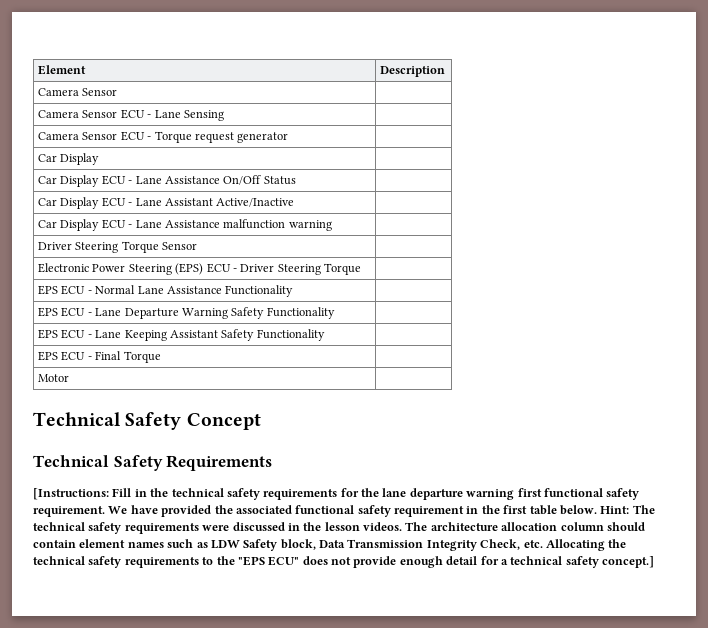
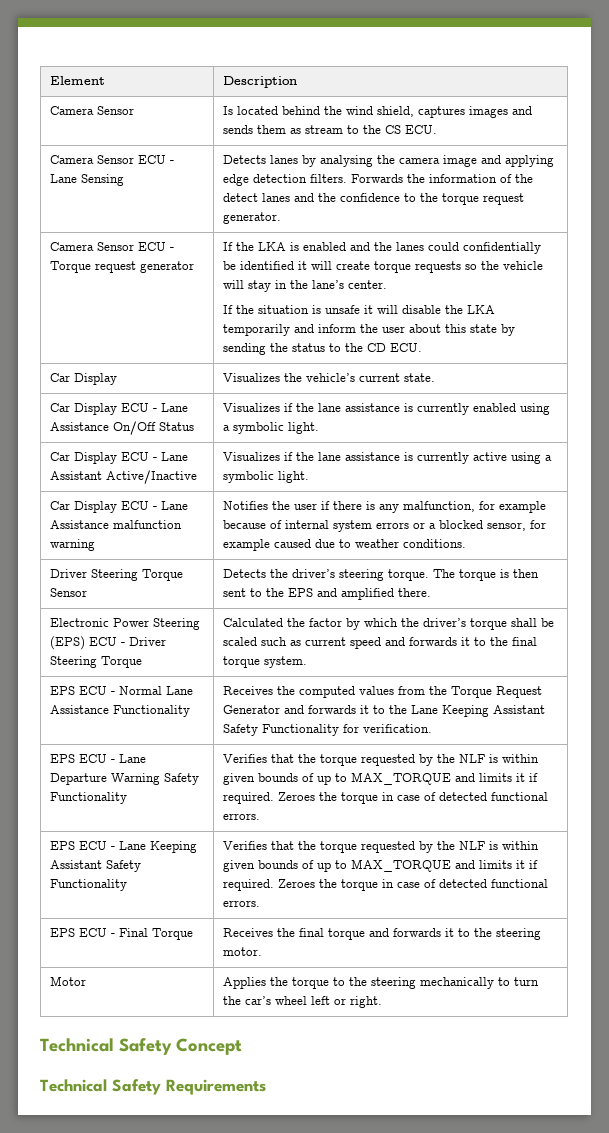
- Camera Sensor |
+ Camera Sensor | Is located behind the wind shield, captures images and sends them as stream to the CS ECU.
- Camera Sensor ECU - Lane Sensing |
+ Camera Sensor ECU - Lane Sensing | Detects lanes by analysing the camera image and applying edge detection filters. Forwards the information of the detect lanes and the confidence to the torque request generator.
- Car Display |
+ If the LKA is enabled and the lanes could confidentially be identified it will create torque requests so the vehicle will stay in the lane’s center.
+ If the situation is unsafe it will disable the LKA temporarily and inform the user about this state by sending the status to the CD ECU.
+ Car Display | Visualizes the vehicle’s current state.
- Car Display ECU - Lane Assistance On/Off Status |
+ Car Display ECU - Lane Assistance On/Off Status | Visualizes if the lane assistance is currently enabled using a symbolic light.
- Car Display ECU - Lane Assistant Active/Inactive |
+ Car Display ECU - Lane Assistant Active/Inactive | Visualizes if the lane assistance is currently active using a symbolic light.
- Car Display ECU - Lane Assistance malfunction warning |
- Driver Steering Torque Sensor |
+ Car Display ECU - Lane Assistance malfunction warning | Notifies the user if there is any malfunction, for example because of internal system errors or a blocked sensor, for example caused due to weather conditions.
+ Driver Steering Torque Sensor | Detects the driver’s steering torque. The torque is then sent to the EPS and amplified there.
- Electronic Power Steering (EPS) ECU - Driver Steering Torque |
+ Electronic Power Steering (EPS) ECU - Driver Steering Torque | Calculated the factor by which the driver’s torque shall be scaled such as current speed and forwards it to the final torque system.
- EPS ECU - Normal Lane Assistance Functionality |
+ EPS ECU - Normal Lane Assistance Functionality | Receives the computed values from the Torque Request Generator and forwards it to the Lane Keeping Assistant Safety Functionality for verification.
- EPS ECU - Lane Departure Warning Safety Functionality |
+ EPS ECU - Lane Departure Warning Safety Functionality | Verifies that the torque requested by the NLF is within given bounds of up to MAX_TORQUE and limits it if required. Zeroes the torque in case of detected functional errors.
- EPS ECU - Lane Keeping Assistant Safety Functionality |
+ EPS ECU - Lane Keeping Assistant Safety Functionality | Verifies that the torque requested by the NLF is within given bounds of up to MAX_TORQUE and limits it if required. Zeroes the torque in case of detected functional errors.
- EPS ECU - Final Torque |
- Motor |
+ EPS ECU - Final Torque | Receives the final torque and forwards it to the steering motor.
+ Motor | Applies the torque to the steering mechanically to turn the car’s wheel left or right.
- [Instructions: Fill in the technical safety requirements for the lane departure warning first functional safety requirement. We have provided the associated functional safety requirement in the first table below. Hint: The technical safety requirements were discussed in the lesson videos. The architecture allocation column should contain element names such as LDW Safety block, Data Transmission Integrity Check, etc. Allocating the technical safety requirements to the "EPS ECU" does not provide enough detail for a technical safety concept.]

